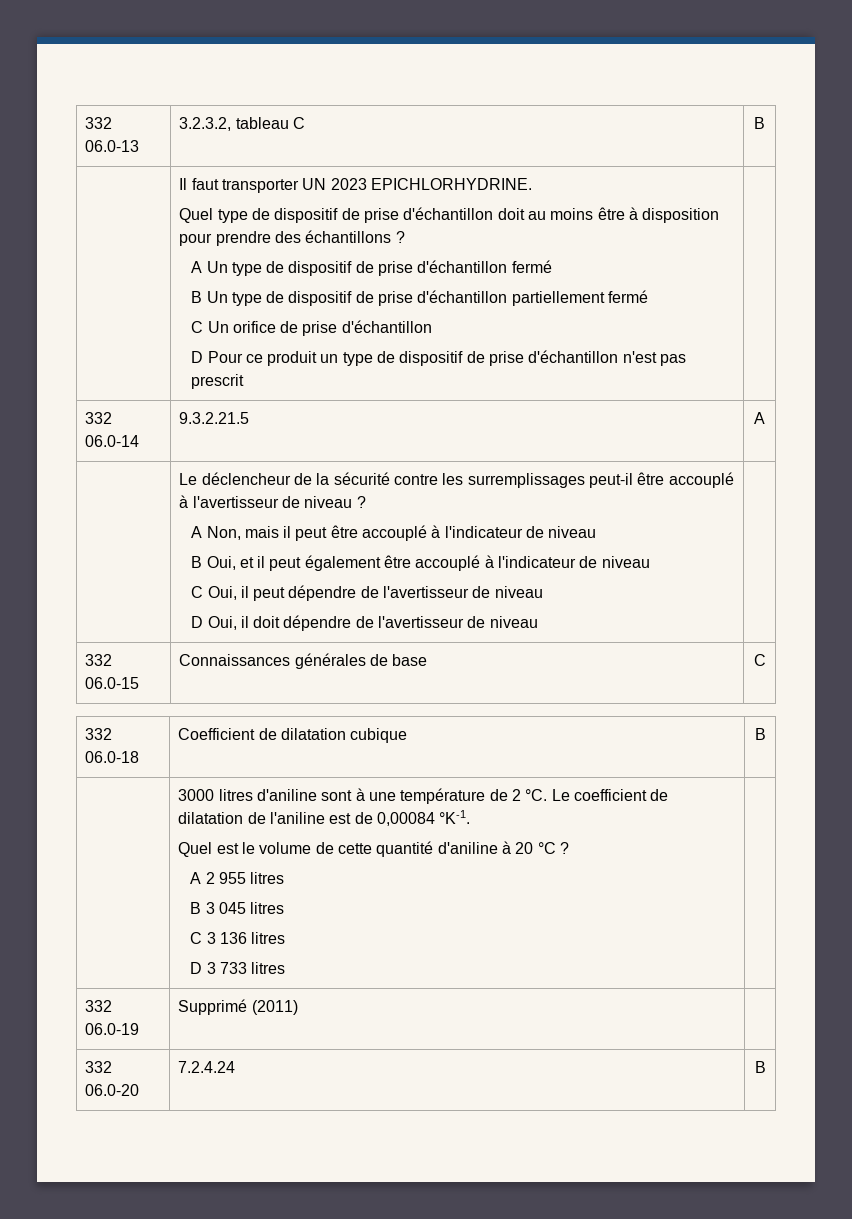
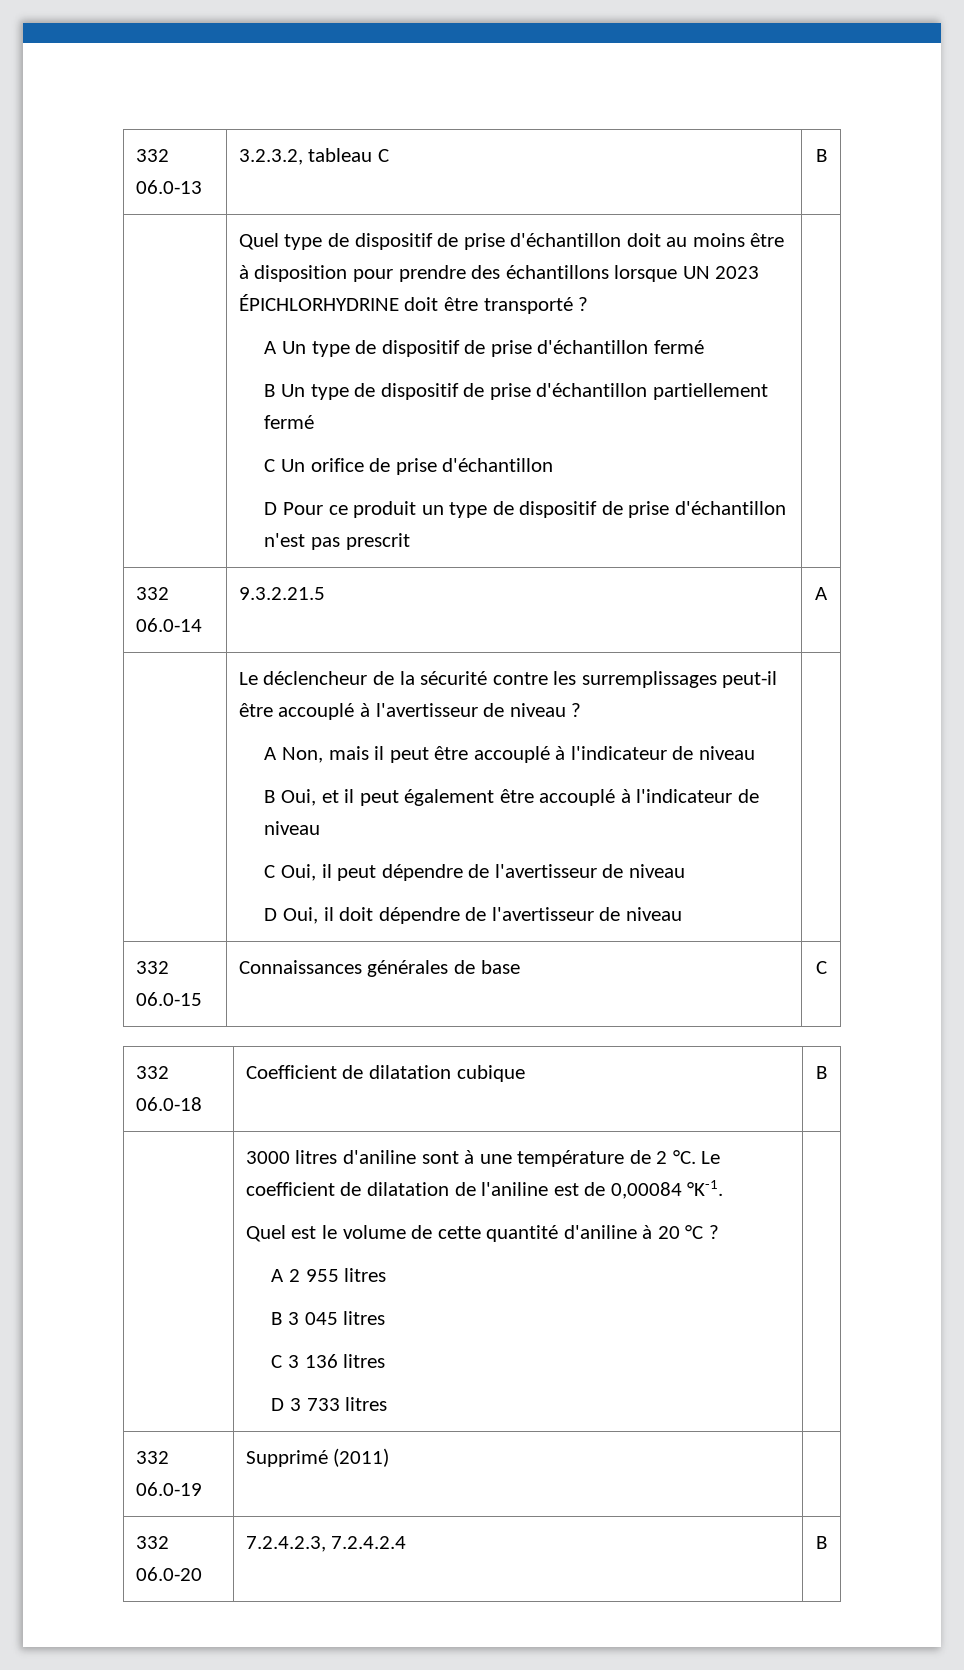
- Il faut transporter UN 2023 EPICHLORHYDRINE.
- Quel type de dispositif de prise d'échantillon doit au moins être à disposition pour prendre des échantillons ?
+ Quel type de dispositif de prise d'échantillon doit au moins être à disposition pour prendre des échantillons lorsque UN 2023 ÉPICHLORHYDRINE doit être transporté ?
- 332 06.0-20 | 7.2.4.24 | B
+ 332 06.0-20 | 7.2.4.2.3, 7.2.4.2.4 | B

